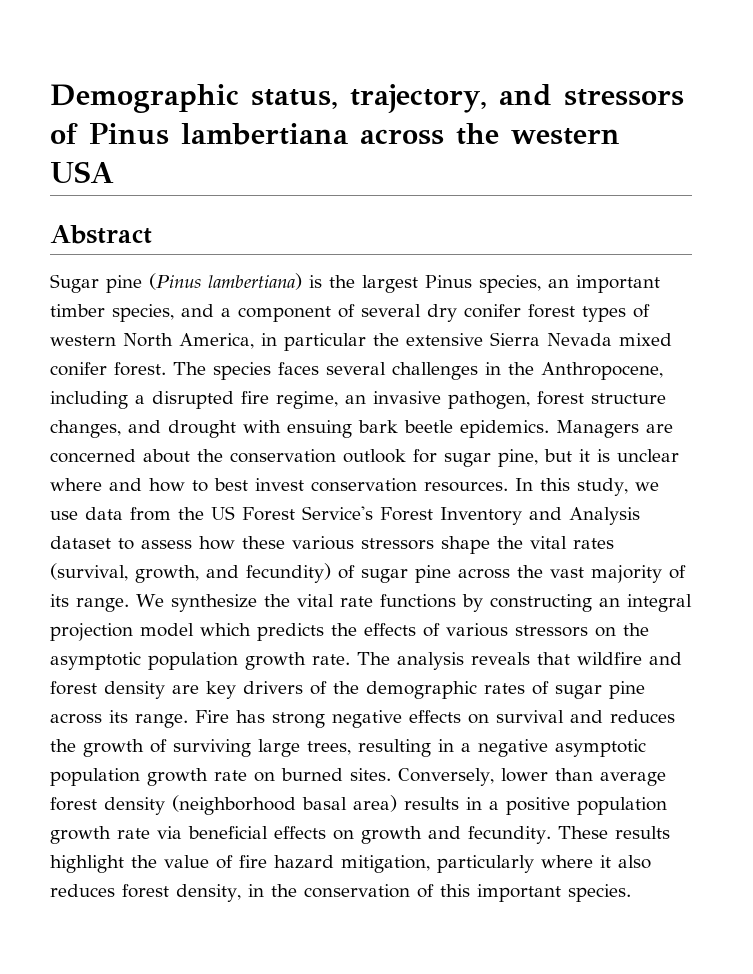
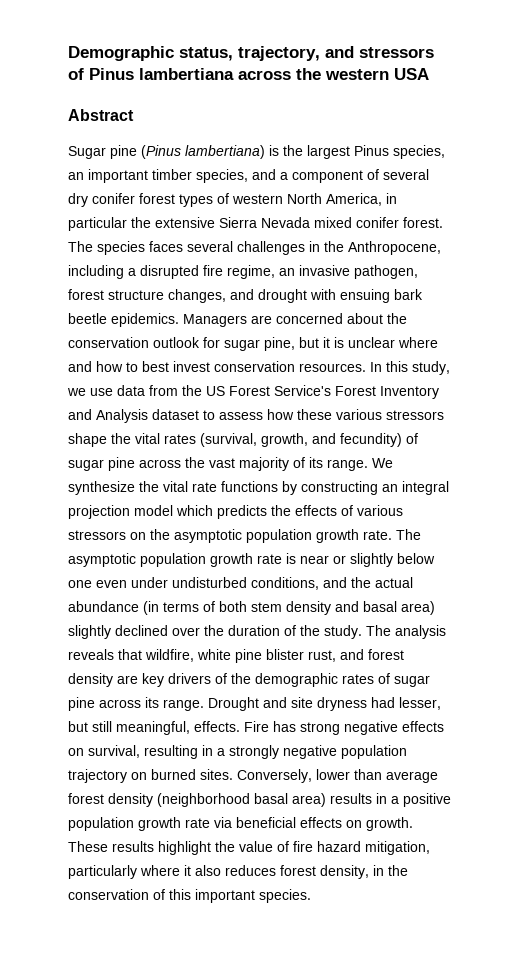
- The analysis reveals that wildfire and forest density are key drivers of the demographic rates of sugar pine across its range.
+ The asymptotic population growth rate is near or slightly below one even under undisturbed conditions, and the actual abundance (in terms of both stem density and basal area) slightly declined over the duration of the study. The analysis reveals that wildfire, white pine blister rust, and forest density are key drivers of the demographic rates of sugar pine across its range.
+ Drought and site dryness had lesser, but still meaningful, effects.
- Fire has strong negative effects on survival and reduces the growth of surviving large trees, resulting in a negative asymptotic population growth rate on burned sites.
+ Fire has strong negative effects on survival, resulting in a strongly negative population trajectory on burned sites.
- Conversely, lower than average forest density (neighborhood basal area) results in a positive population growth rate via beneficial effects on growth and fecundity.
+ Conversely, lower than average forest density (neighborhood basal area) results in a positive population growth rate via beneficial effects on growth.

